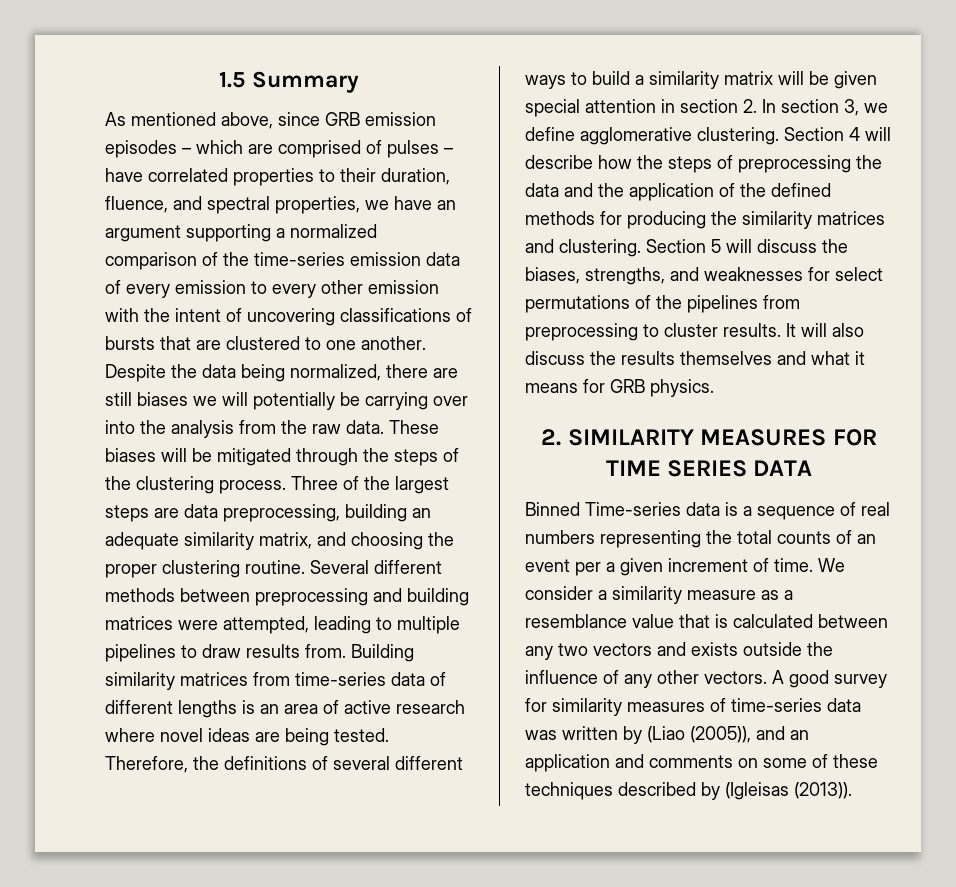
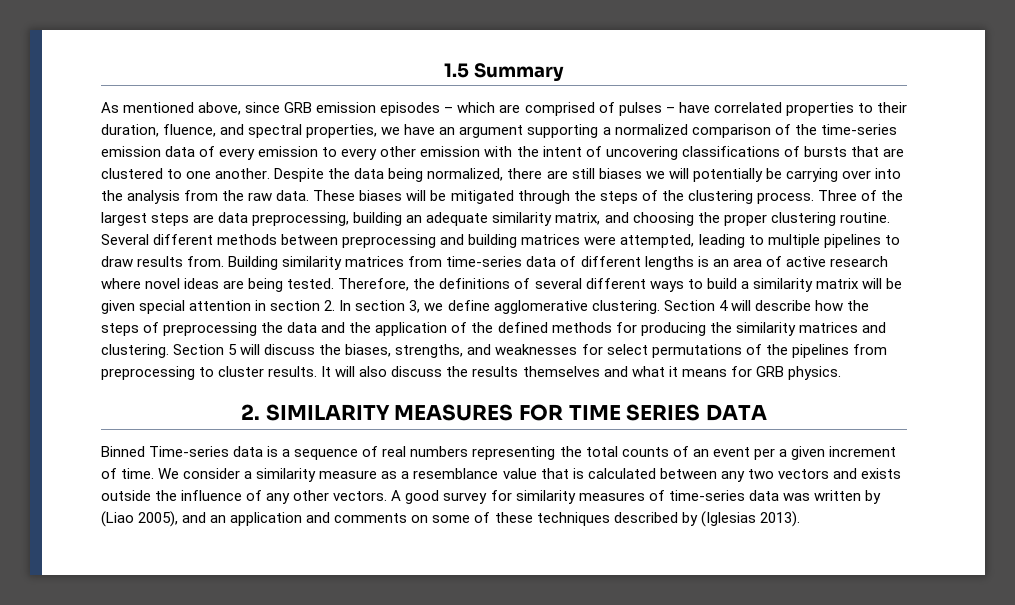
- A good survey for similarity measures of time-series data was written by (Liao (2005)), and an application and comments on some of these techniques described by (Igleisas (2013)).
+ A good survey for similarity measures of time-series data was written by (Liao 2005), and an application and comments on some of these techniques described by (Iglesias 2013).

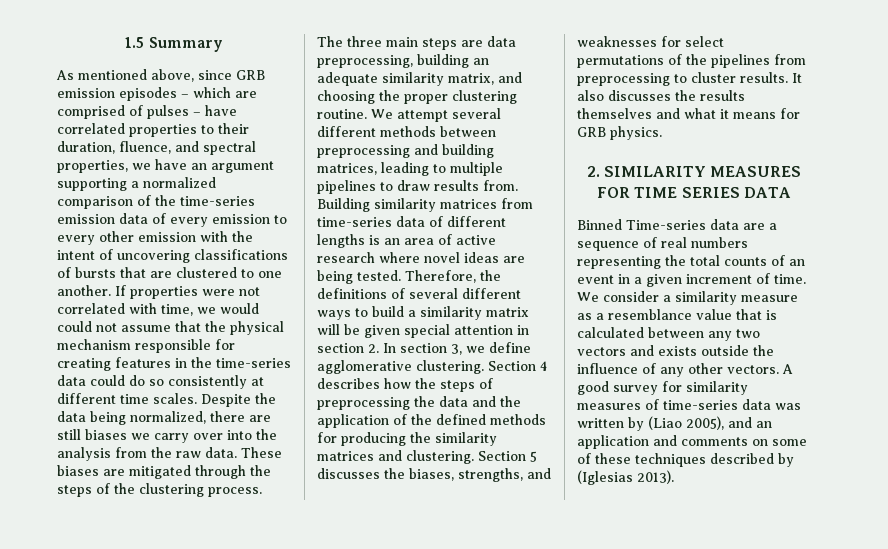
+ If properties were not correlated with time, we would could not assume that the physical mechanism responsible for creating features in the time-series data could do so consistently at different time scales.
- Despite the data being normalized, there are still biases we will potentially be carrying over into the analysis from the raw data.
+ Despite the data being normalized, there are still biases we carry over into the analysis from the raw data.
- These biases will be mitigated through the steps of the clustering process.
+ These biases are mitigated through the steps of the clustering process.
- Three of the largest steps are data preprocessing, building an adequate similarity matrix, and choosing the proper clustering routine.
+ The three main steps are data preprocessing, building an adequate similarity matrix, and choosing the proper clustering routine.
- Several different methods between preprocessing and building matrices were attempted, leading to multiple pipelines to draw results from.
+ We attempt several different methods between preprocessing and building matrices, leading to multiple pipelines to draw results from.
- Section 4 will describe how the steps of preprocessing the data and the application of the defined methods for producing the similarity matrices and clustering.
+ Section 4 describes how the steps of preprocessing the data and the application of the defined methods for producing the similarity matrices and clustering.
- Section 5 will discuss the biases, strengths, and weaknesses for select permutations of the pipelines from preprocessing to cluster results.
+ Section 5 discusses the biases, strengths, and weaknesses for select permutations of the pipelines from preprocessing to cluster results.
- It will also discuss the results themselves and what it means for GRB physics.
+ It also discusses the results themselves and what it means for GRB physics.
- Binned Time-series data is a sequence of real numbers representing the total counts of an event per a given increment of time.
+ Binned Time-series data are a sequence of real numbers representing the total counts of an event in a given increment of time.

